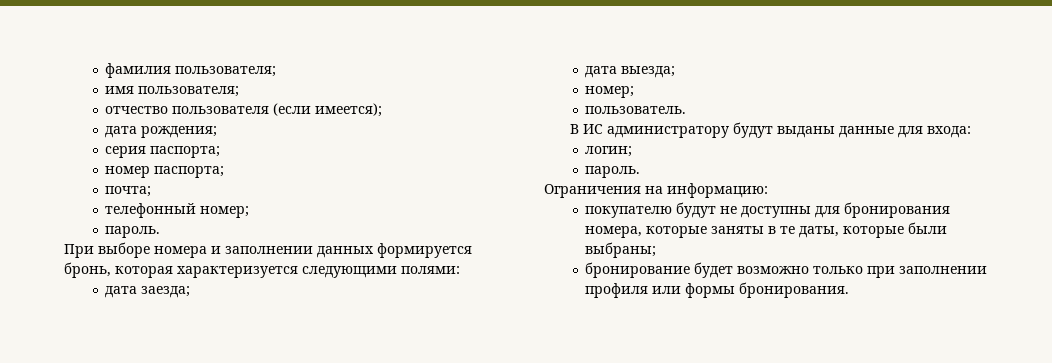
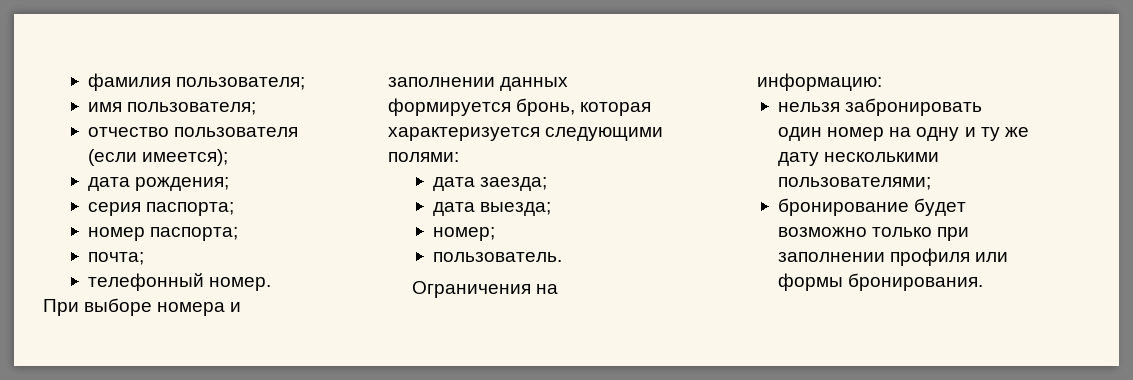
- телефонный номер;
- пароль.
+ телефонный номер.
- В ИС администратору будут выданы данные для входа:
- логин;
- пароль.
  Ограничения на информацию:
- покупателю будут не доступны для бронирования номера, которые заняты в те даты, которые были выбраны;
+ нельзя забронировать один номер на одну и ту же дату несколькими пользователями;

